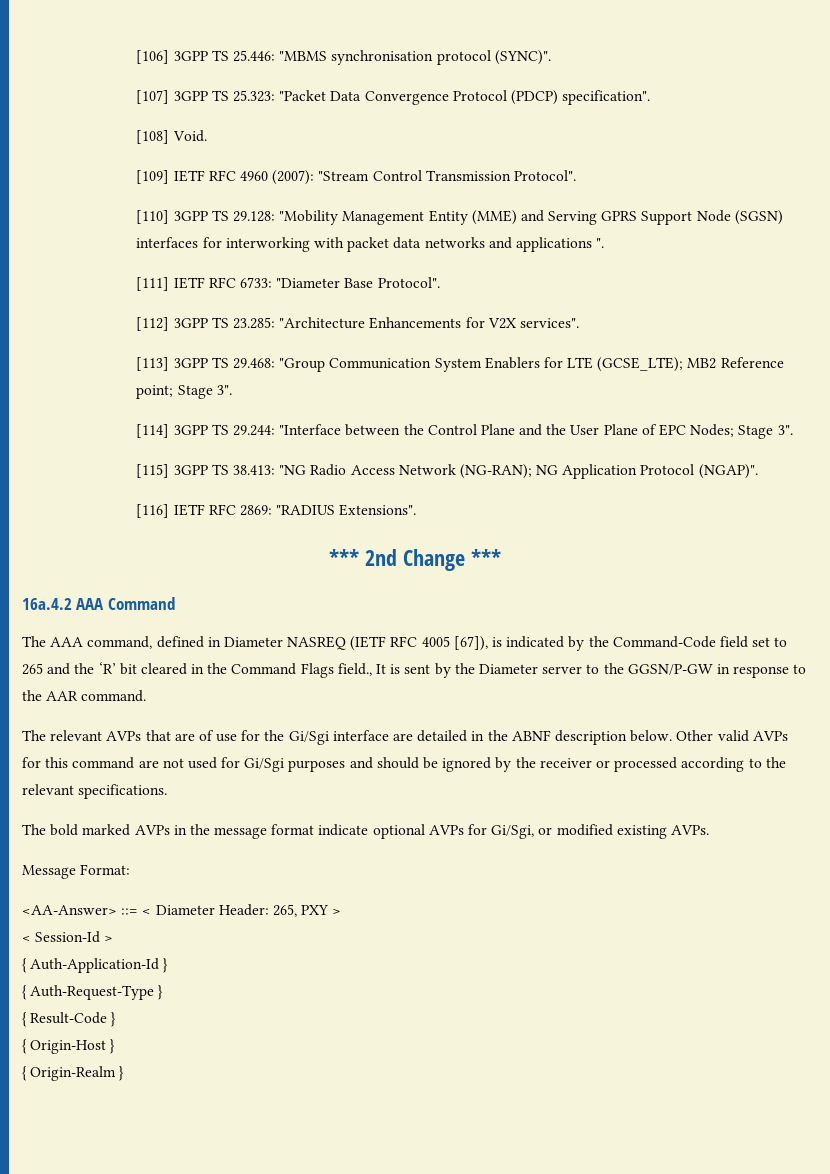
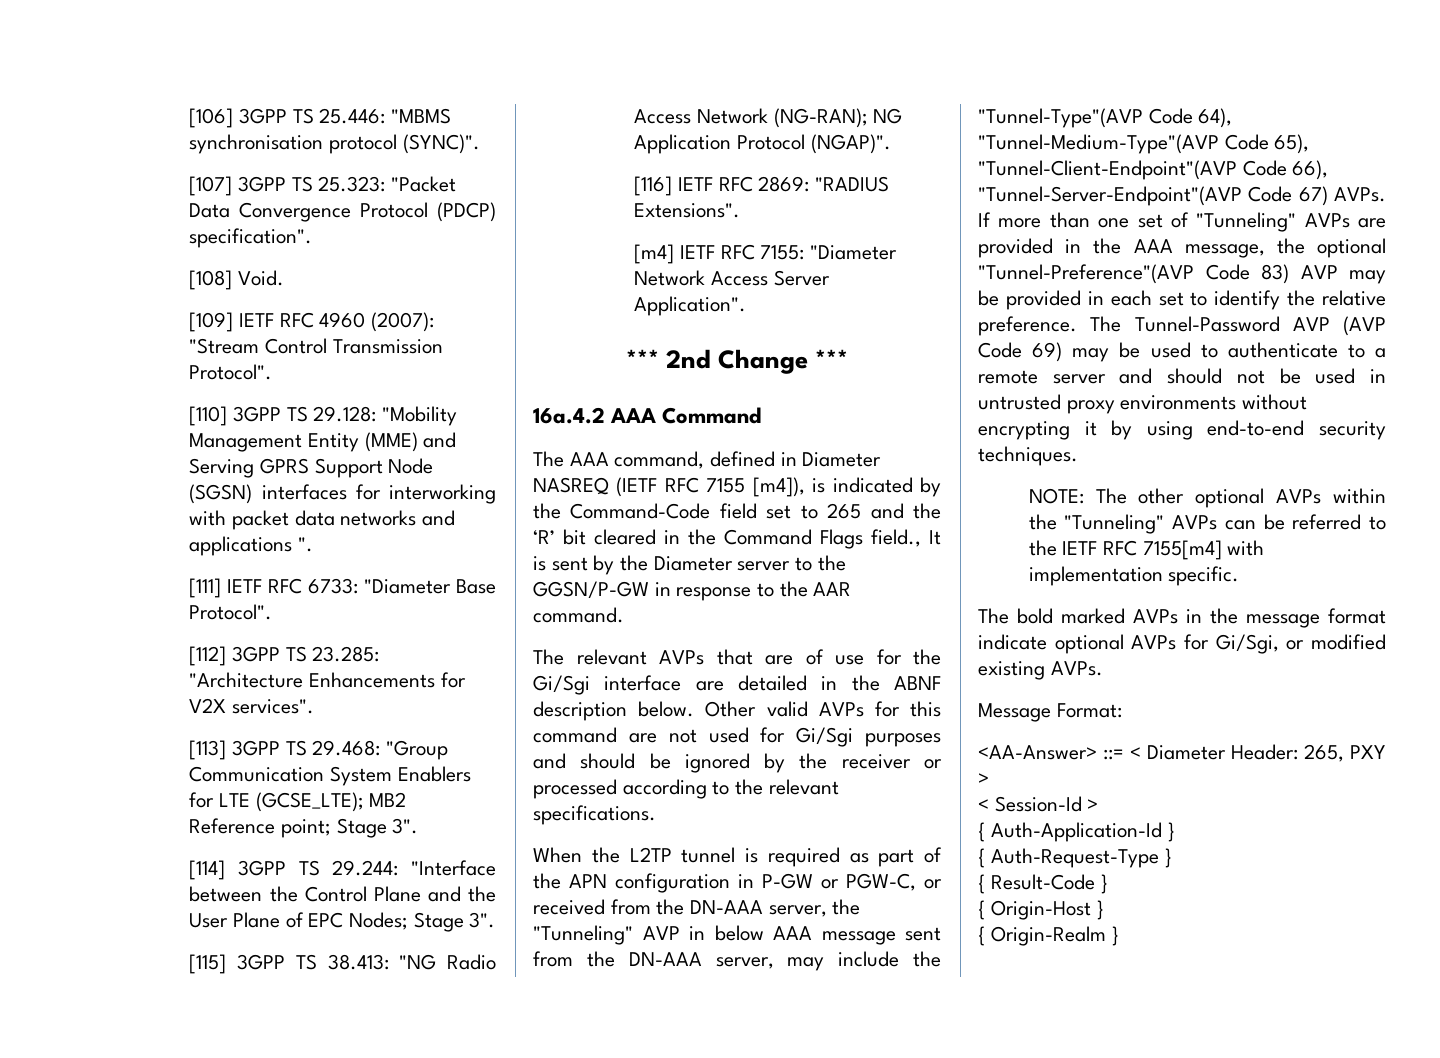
+ [m4] IETF RFC 7155: "Diameter Network Access Server Application".
- The AAA command, defined in Diameter NASREQ (IETF RFC 4005 [67]), is indicated by the Command-Code field set to 265 and the ‘R’ bit cleared in the Command Flags field., It is sent by the Diameter server to the GGSN/P-GW in response to the AAR command.
+ The AAA command, defined in Diameter NASREQ (IETF RFC 7155 [m4]), is indicated by the Command-Code field set to 265 and the ‘R’ bit cleared in the Command Flags field., It is sent by the Diameter server to the GGSN/P-GW in response to the AAR command.
+ When the L2TP tunnel is required as part of the APN configuration in P-GW or PGW-C, or received from the DN-AAA server, the "Tunneling" AVP in below AAA message sent from the DN-AAA server, may include the "Tunnel-Type"(AVP Code 64), "Tunnel-Medium-Type"(AVP Code 65), "Tunnel-Client-Endpoint"(AVP Code 66), "Tunnel-Server-Endpoint"(AVP Code 67) AVPs. If more than one set of "Tunneling" AVPs are provided in the AAA message, the optional "Tunnel-Preference"(AVP Code 83) AVP may be provided in each set to identify the relative preference. The Tunnel-Password AVP (AVP Code 69) may be used to authenticate to a remote server and should not be used in untrusted proxy environments without encrypting it by using end-to-end security techniques.
+ NOTE: The other optional AVPs within the "Tunneling" AVPs can be referred to the IETF RFC 7155[m4] with implementation specific.

